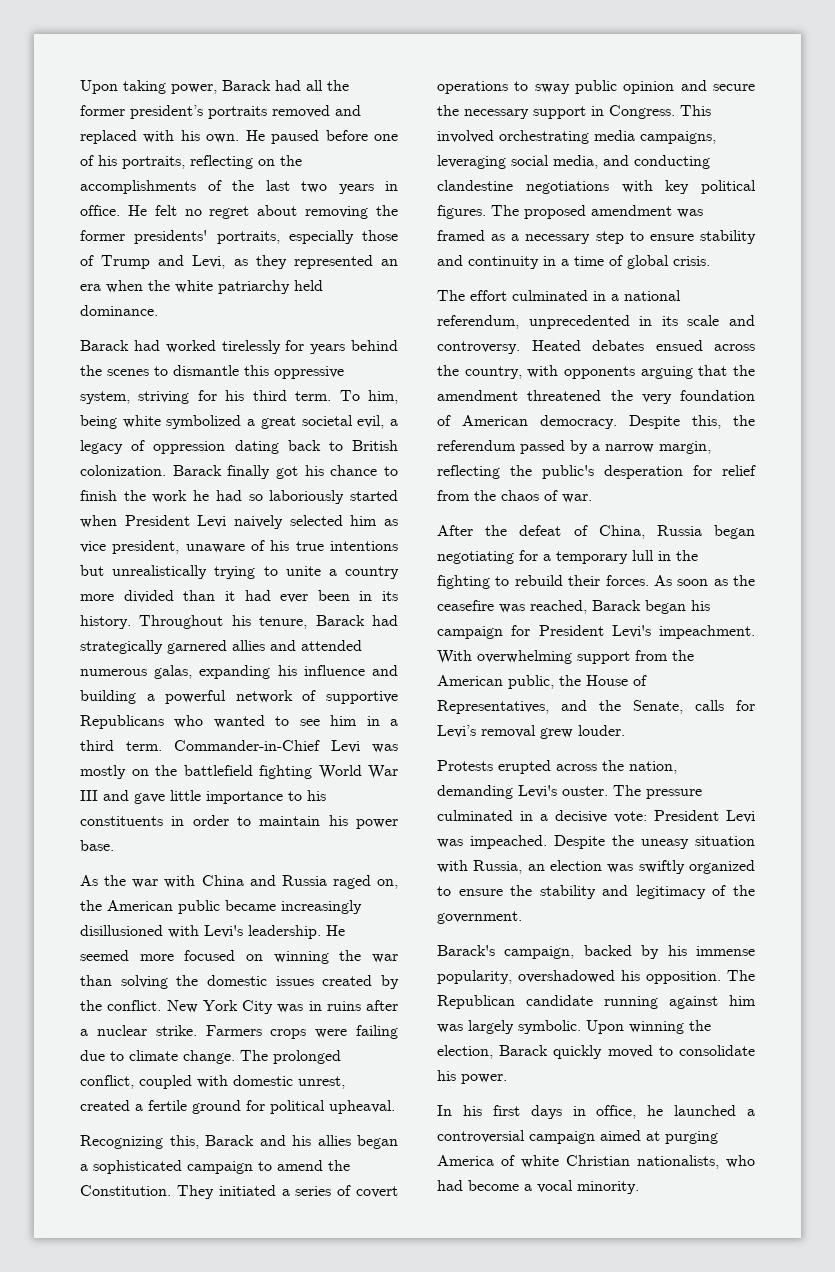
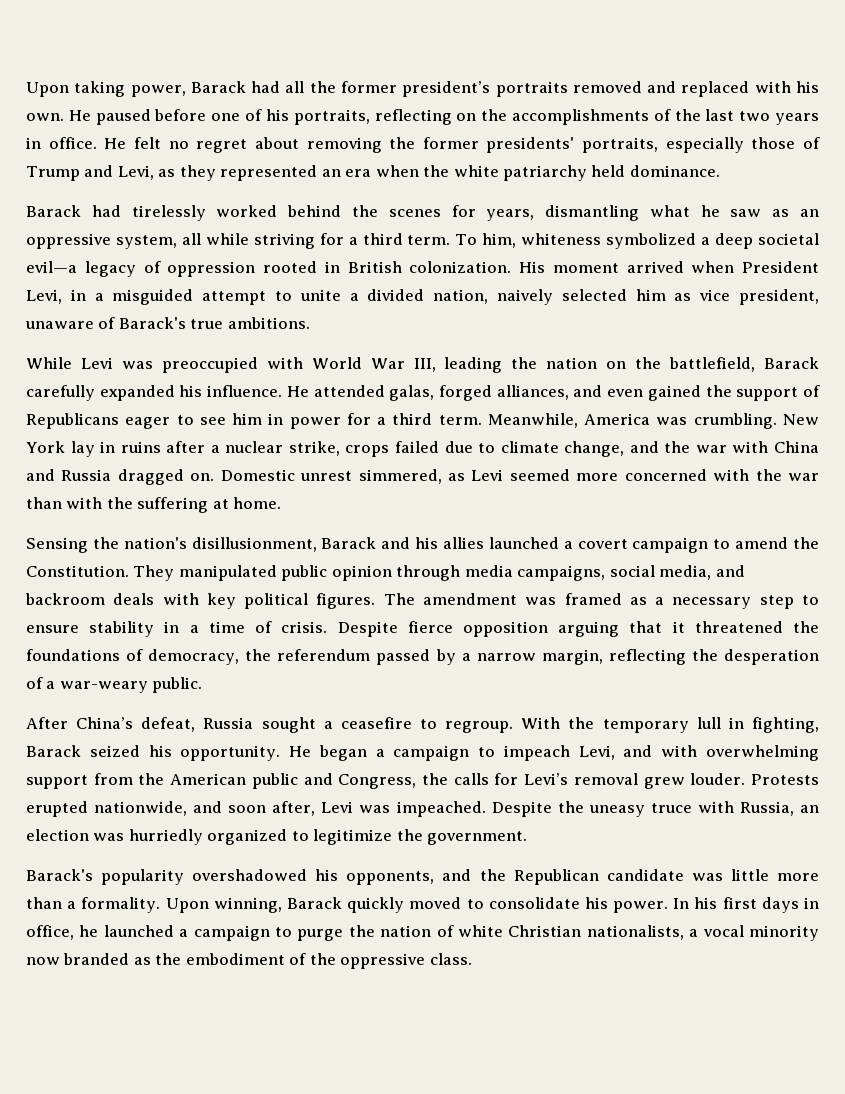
- Barack had worked tirelessly for years behind the scenes to dismantle this oppressive system, striving for his third term.
+ Barack had tirelessly worked behind the scenes for years, dismantling what he saw as an oppressive system, all while striving for a third term.
- To him, being white symbolized a great societal evil, a legacy of oppression dating back to British colonization. Barack finally got his chance to finish the work he had so laboriously started when President Levi naively selected him as vice president, unaware of his true intentions but unrealistically trying to unite a country more divided than it had ever been in its history. Throughout his tenure, Barack had strategically garnered allies and attended numerous galas, expanding his influence and building a powerful network of supportive Republicans who wanted to see him in a third term. Commander-in-Chief Levi was mostly on the battlefield fighting World War III and gave little importance to his constituents in order to maintain his power base.
- As the war with China and Russia raged on, the American public became increasingly disillusioned with Levi's leadership. He seemed more focused on winning the war than solving the domestic issues created by the conflict. New York City was in ruins after a nuclear strike. Farmers crops were failing due to climate change. The prolonged conflict, coupled with domestic unrest, created a fertile ground for political upheaval.
- Recognizing this, Barack and his allies began a sophisticated campaign to amend the Constitution.
+ To him, whiteness symbolized a deep societal evil—a legacy of oppression rooted in British colonization. His moment arrived when President Levi, in a misguided attempt to unite a divided nation, naively selected him as vice president, unaware of Barack's true ambitions.
+ While Levi was preoccupied with World War III, leading the nation on the battlefield, Barack carefully expanded his influence. He attended galas, forged alliances, and even gained the support of Republicans eager to see him in power for a third term. Meanwhile, America was crumbling. New York lay in ruins after a nuclear strike, crops failed due to climate change, and the war with China and Russia dragged on. Domestic unrest simmered, as Levi seemed more concerned with the war than with the suffering at home.
+ Sensing the nation's disillusionment, Barack and his allies launched a covert campaign to amend the Constitution.
- They initiated a series of covert operations to sway public opinion and secure the necessary support in Congress. This involved orchestrating media campaigns, leveraging social media, and conducting clandestine negotiations with key political figures.
+ They manipulated public opinion through media campaigns, social media, and backroom deals with key political figures.
- The proposed amendment was framed as a necessary step to ensure stability and continuity in a time of global crisis.
- The effort culminated in a national referendum, unprecedented in its scale and controversy. Heated debates ensued across the country, with opponents arguing that the amendment threatened the very foundation of American democracy. Despite this, the referendum passed by a narrow margin, reflecting the public's desperation for relief from the chaos of war.
- After the defeat of China, Russia began negotiating for a temporary lull in the fighting to rebuild their forces. As soon as the ceasefire was reached, Barack began his campaign for President Levi's impeachment. With overwhelming support from the American public, the House of Representatives, and the Senate, calls for Levi’s removal grew louder.
- Protests erupted across the nation, demanding Levi's ouster. The pressure culminated in a decisive vote: President Levi was impeached.
+ The amendment was framed as a necessary step to ensure stability in a time of crisis. Despite fierce opposition arguing that it threatened the foundations of democracy, the referendum passed by a narrow margin, reflecting the desperation of a war-weary public.
+ After China’s defeat, Russia sought a ceasefire to regroup. With the temporary lull in fighting, Barack seized his opportunity. He began a campaign to impeach Levi, and with overwhelming support from the American public and Congress, the calls for Levi’s removal grew louder. Protests erupted nationwide, and soon after, Levi was impeached.
- Despite the uneasy situation with Russia, an election was swiftly organized to ensure the stability and legitimacy of the government.
- Barack's campaign, backed by his immense popularity, overshadowed his opposition. The Republican candidate running against him was largely symbolic. Upon winning the election, Barack quickly moved to consolidate his power.
- In his first days in office, he launched a controversial campaign aimed at purging America of white Christian nationalists, who had become a vocal minority.
+ Despite the uneasy truce with Russia, an election was hurriedly organized to legitimize the government.
+ Barack's popularity overshadowed his opponents, and the Republican candidate was little more than a formality. Upon winning, Barack quickly moved to consolidate his power. In his first days in office, he launched a campaign to purge the nation of white Christian nationalists, a vocal minority now branded as the embodiment of the oppressive class.

